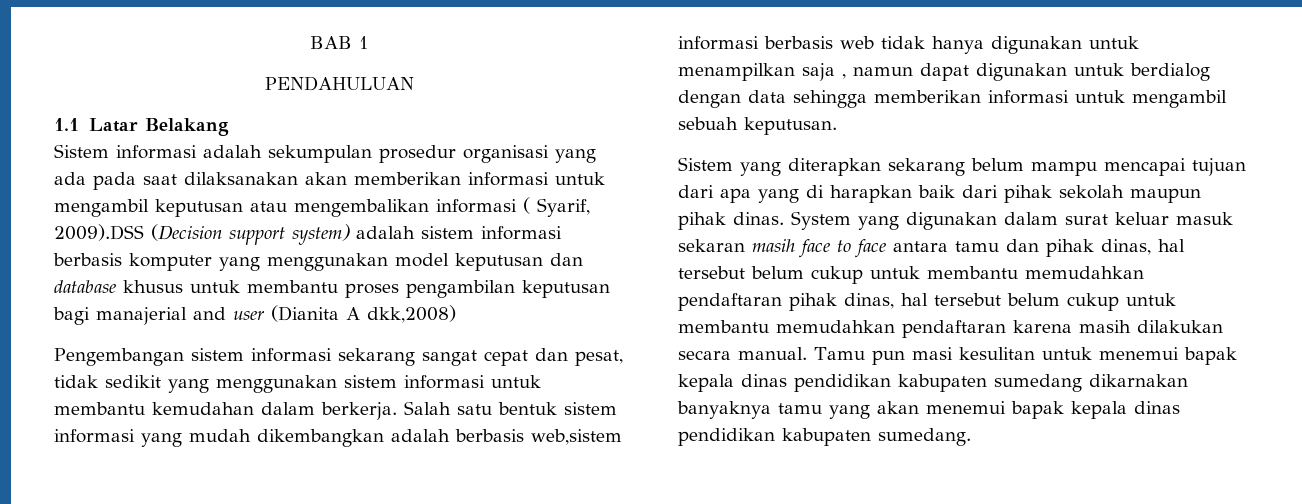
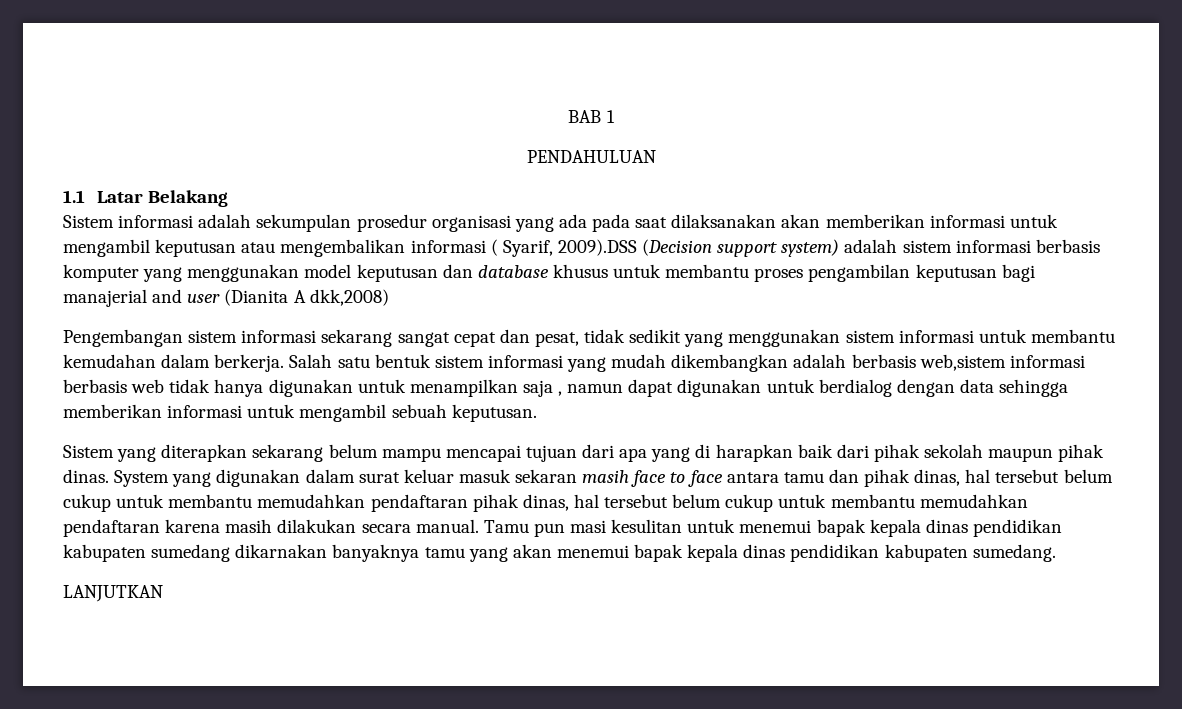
+ LANJUTKAN

